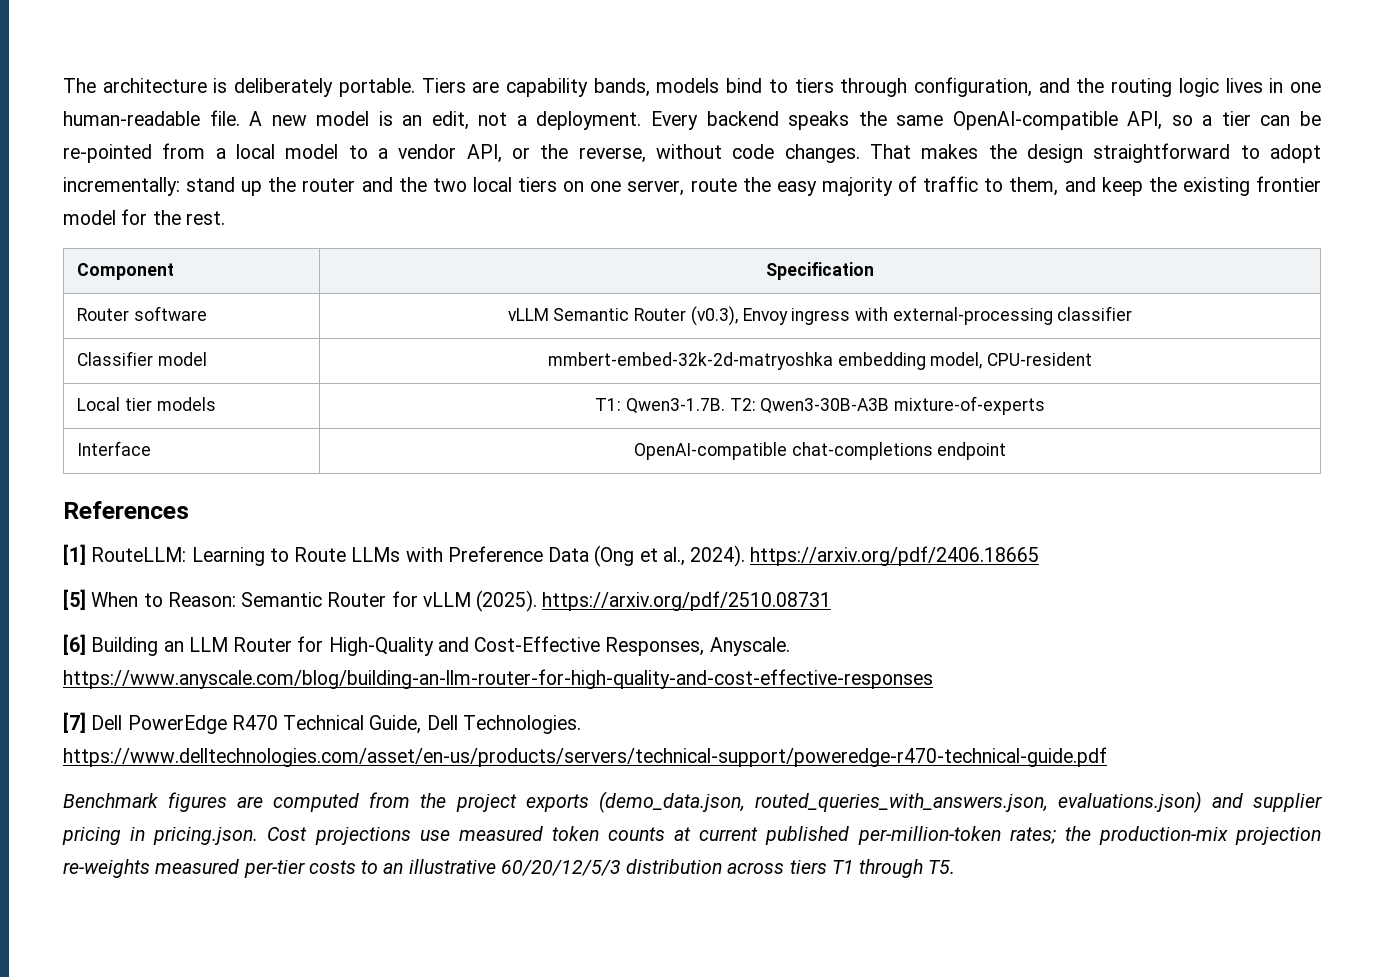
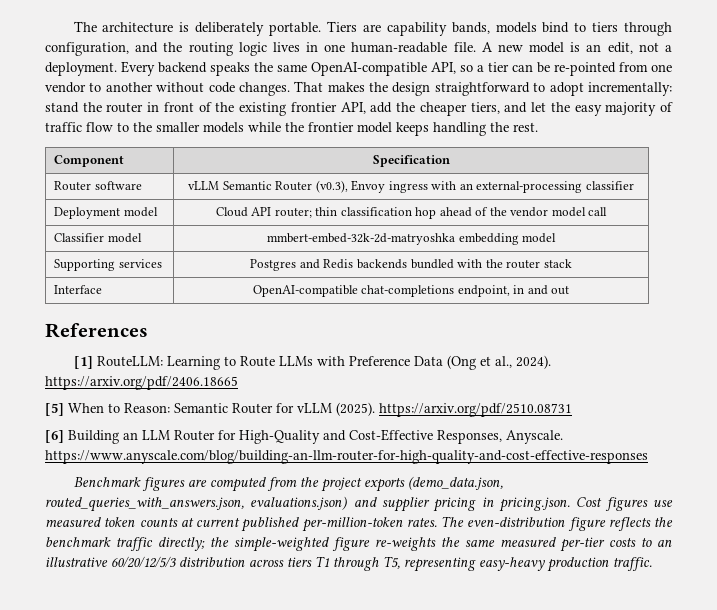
- Every backend speaks the same OpenAI-compatible API, so a tier can be re-pointed from a local model to a vendor API, or the reverse, without code changes.
+ Every backend speaks the same OpenAI-compatible API, so a tier can be re-pointed from one vendor to another without code changes.
- That makes the design straightforward to adopt incrementally: stand up the router and the two local tiers on one server, route the easy majority of traffic to them, and keep the existing frontier model for the rest.
+ That makes the design straightforward to adopt incrementally: stand the router in front of the existing frontier API, add the cheaper tiers, and let the easy majority of traffic flow to the smaller models while the frontier model keeps handling the rest.
- Router software | vLLM Semantic Router (v0.3), Envoy ingress with external-processing classifier
+ Router software | vLLM Semantic Router (v0.3), Envoy ingress with an external-processing classifier
- Classifier model | mmbert-embed-32k-2d-matryoshka embedding model, CPU-resident
- Local tier models | T1: Qwen3-1.7B. T2: Qwen3-30B-A3B mixture-of-experts
+ Deployment model | Cloud API router; thin classification hop ahead of the vendor model call
+ Classifier model | mmbert-embed-32k-2d-matryoshka embedding model
+ Supporting services | Postgres and Redis backends bundled with the router stack
- Interface | OpenAI-compatible chat-completions endpoint
+ Interface | OpenAI-compatible chat-completions endpoint, in and out
- [7] Dell PowerEdge R470 Technical Guide, Dell Technologies. https://www.delltechnologies.com/asset/en-us/products/servers/technical-support/poweredge-r470-technical-guide.pdf
- Benchmark figures are computed from the project exports (demo_data.json, routed_queries_with_answers.json, evaluations.json) and supplier pricing in pricing.json. Cost projections use measured token counts at current published per-million-token rates; the production-mix projection re-weights measured per-tier costs to an illustrative 60/20/12/5/3 distribution across tiers T1 through T5.
+ Benchmark figures are computed from the project exports (demo_data.json, routed_queries_with_answers.json, evaluations.json) and supplier pricing in pricing.json. Cost figures use measured token counts at current published per-million-token rates. The even-distribution figure reflects the benchmark traffic directly; the simple-weighted figure re-weights the same measured per-tier costs to an illustrative 60/20/12/5/3 distribution across tiers T1 through T5, representing easy-heavy production traffic.

